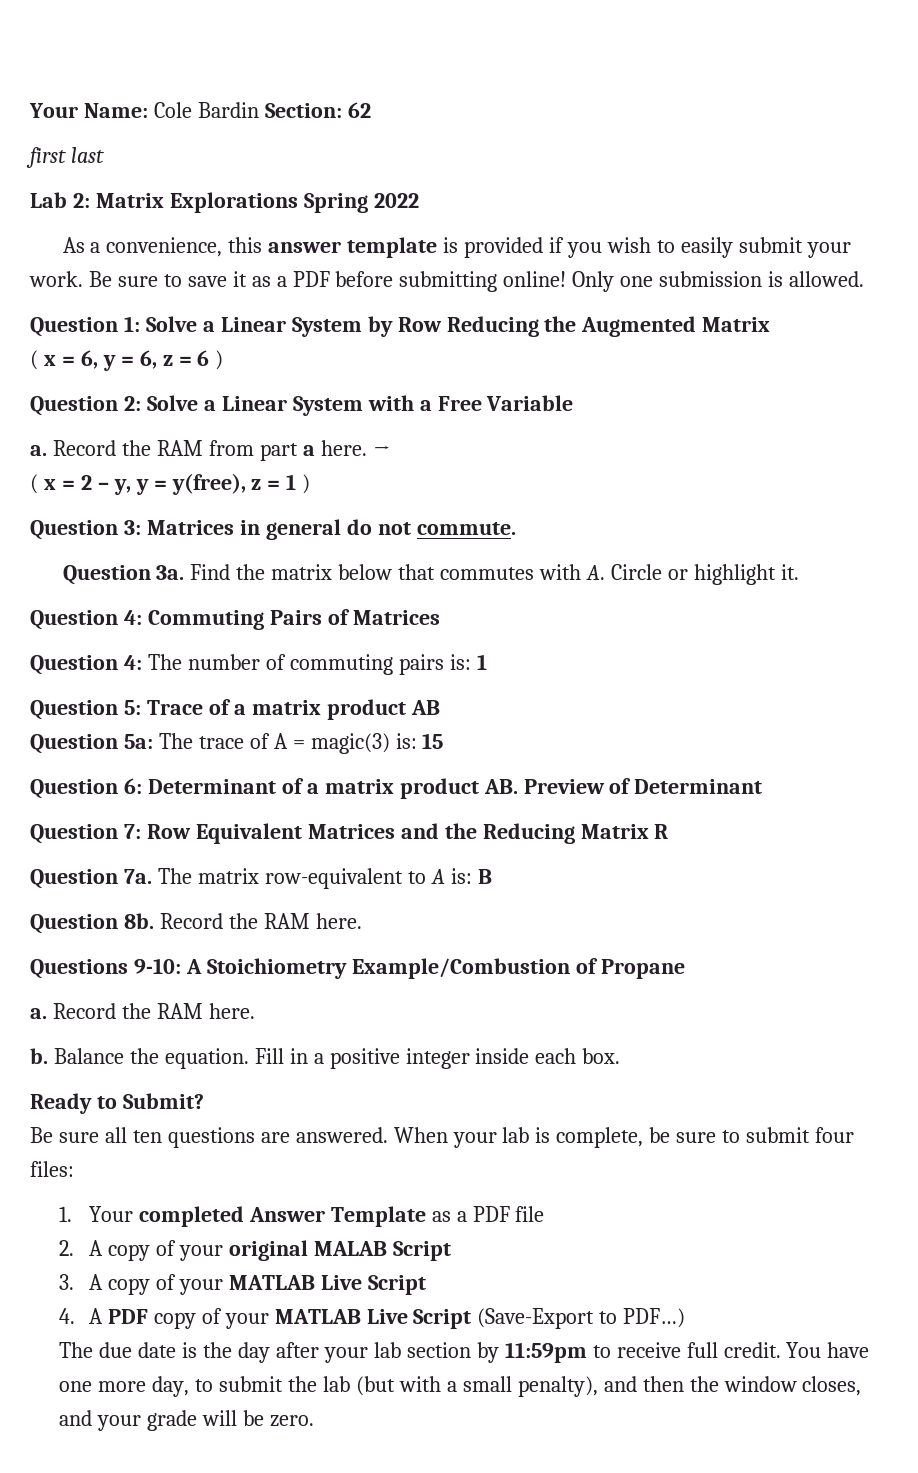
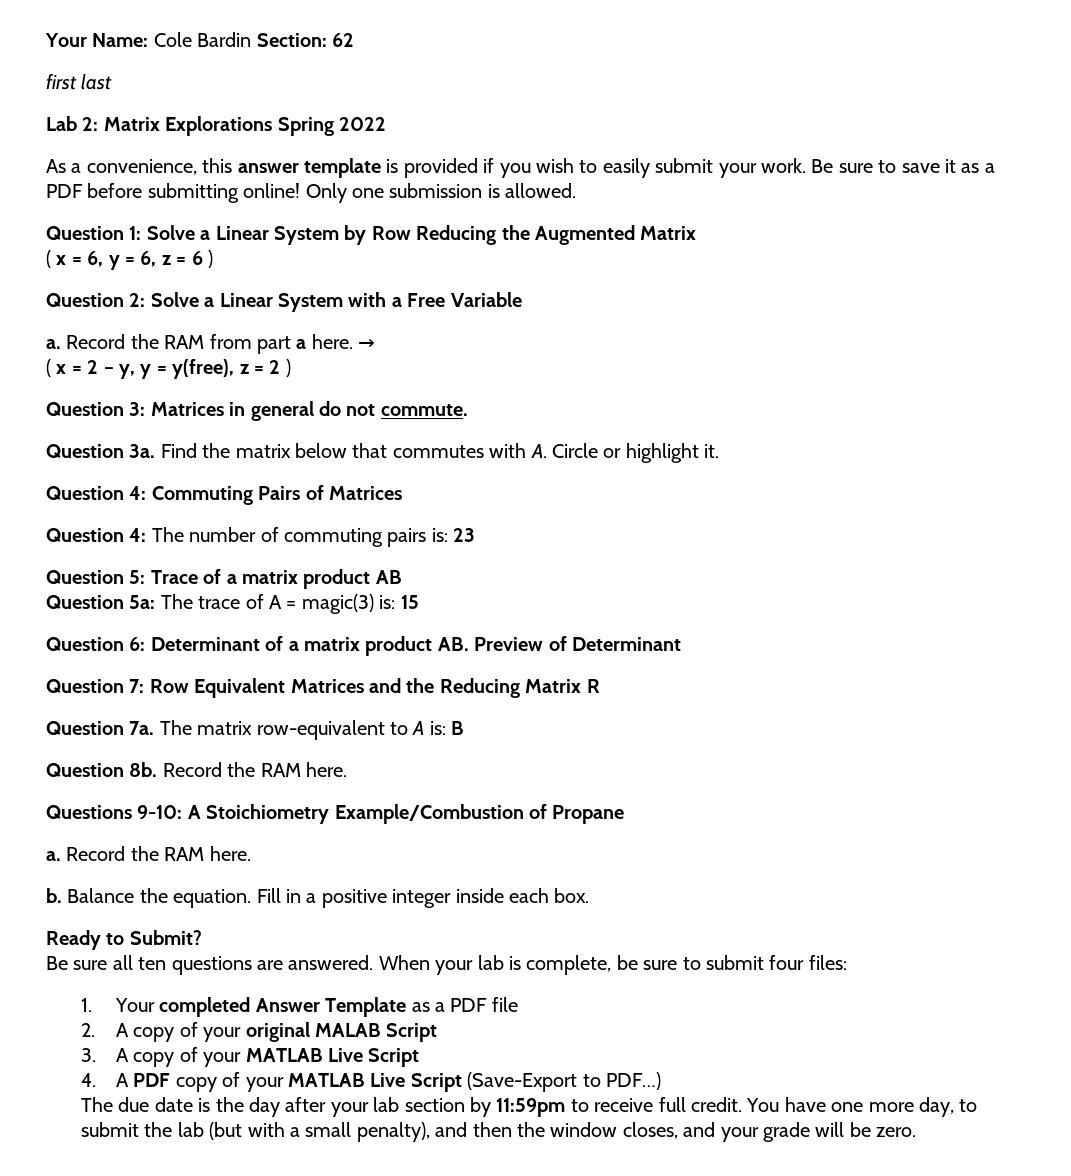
- ( x = 2 – y, y = y(free), z = 1 )
+ ( x = 2 – y, y = y(free), z = 2 )
- Question 4: The number of commuting pairs is: 1
+ Question 4: The number of commuting pairs is: 23

